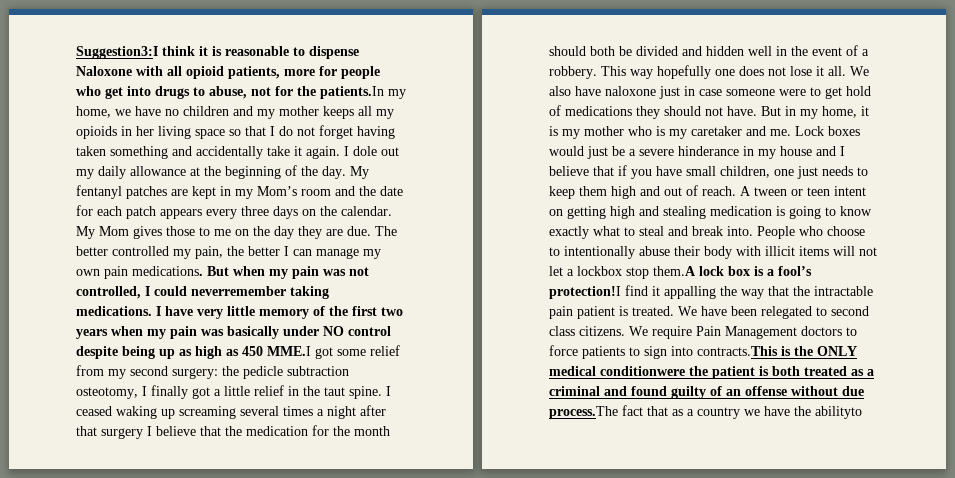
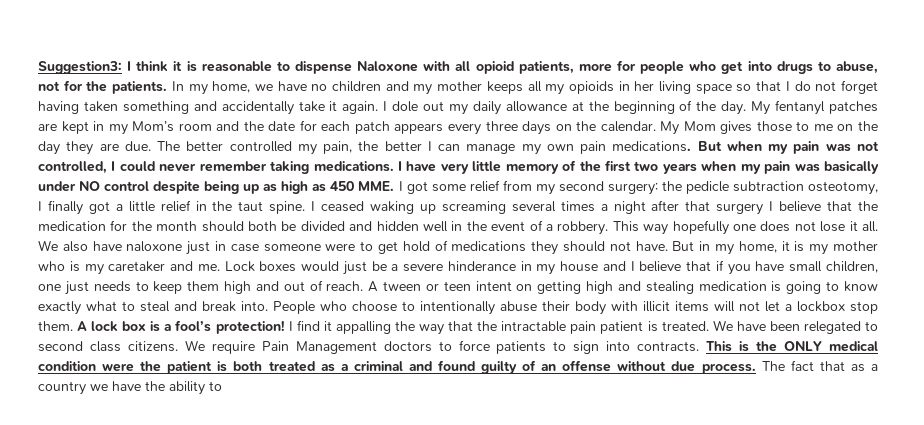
- Suggestion3:I think it is reasonable to dispense Naloxone with all opioid patients, more for people who get into drugs to abuse, not for the patients.In my home, we have no children and my mother keeps all my opioids in her living space so that I do not forget having taken something and accidentally take it again.
+ Suggestion3: I think it is reasonable to dispense Naloxone with all opioid patients, more for people who get into drugs to abuse, not for the patients. In my home, we have no children and my mother keeps all my opioids in her living space so that I do not forget having taken something and accidentally take it again.
- But when my pain was not controlled, I could neverremember taking medications.
+ But when my pain was not controlled, I could never remember taking medications.
- I have very little memory of the first two years when my pain was basically under NO control despite being up as high as 450 MME.I got some relief from my second surgery: the pedicle subtraction osteotomy, I finally got a little relief in the taut spine.
+ I have very little memory of the first two years when my pain was basically under NO control despite being up as high as 450 MME. I got some relief from my second surgery: the pedicle subtraction osteotomy, I finally got a little relief in the taut spine.
- People who choose to intentionally abuse their body with illicit items will not let a lockbox stop them.A lock box is a fool’s protection!I find it appalling the way that the intractable pain patient is treated.
+ People who choose to intentionally abuse their body with illicit items will not let a lockbox stop them. A lock box is a fool’s protection! I find it appalling the way that the intractable pain patient is treated.
- We require Pain Management doctors to force patients to sign into contracts.This is the ONLY medical conditionwere the patient is both treated as a criminal and found guilty of an offense without due process.The fact that as a country we have the abilityto
+ We require Pain Management doctors to force patients to sign into contracts. This is the ONLY medical condition were the patient is both treated as a criminal and found guilty of an offense without due process. The fact that as a country we have the ability to

